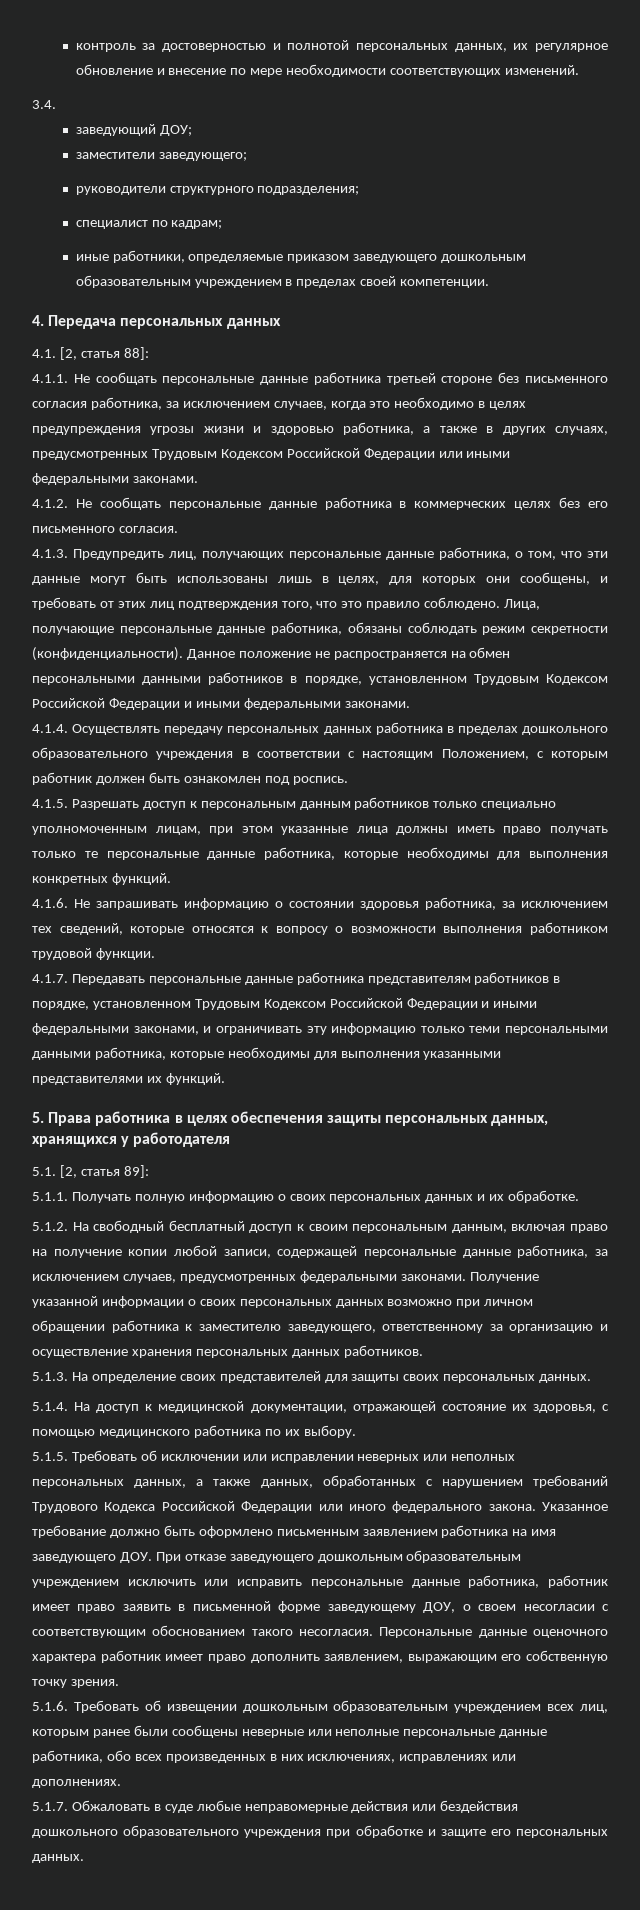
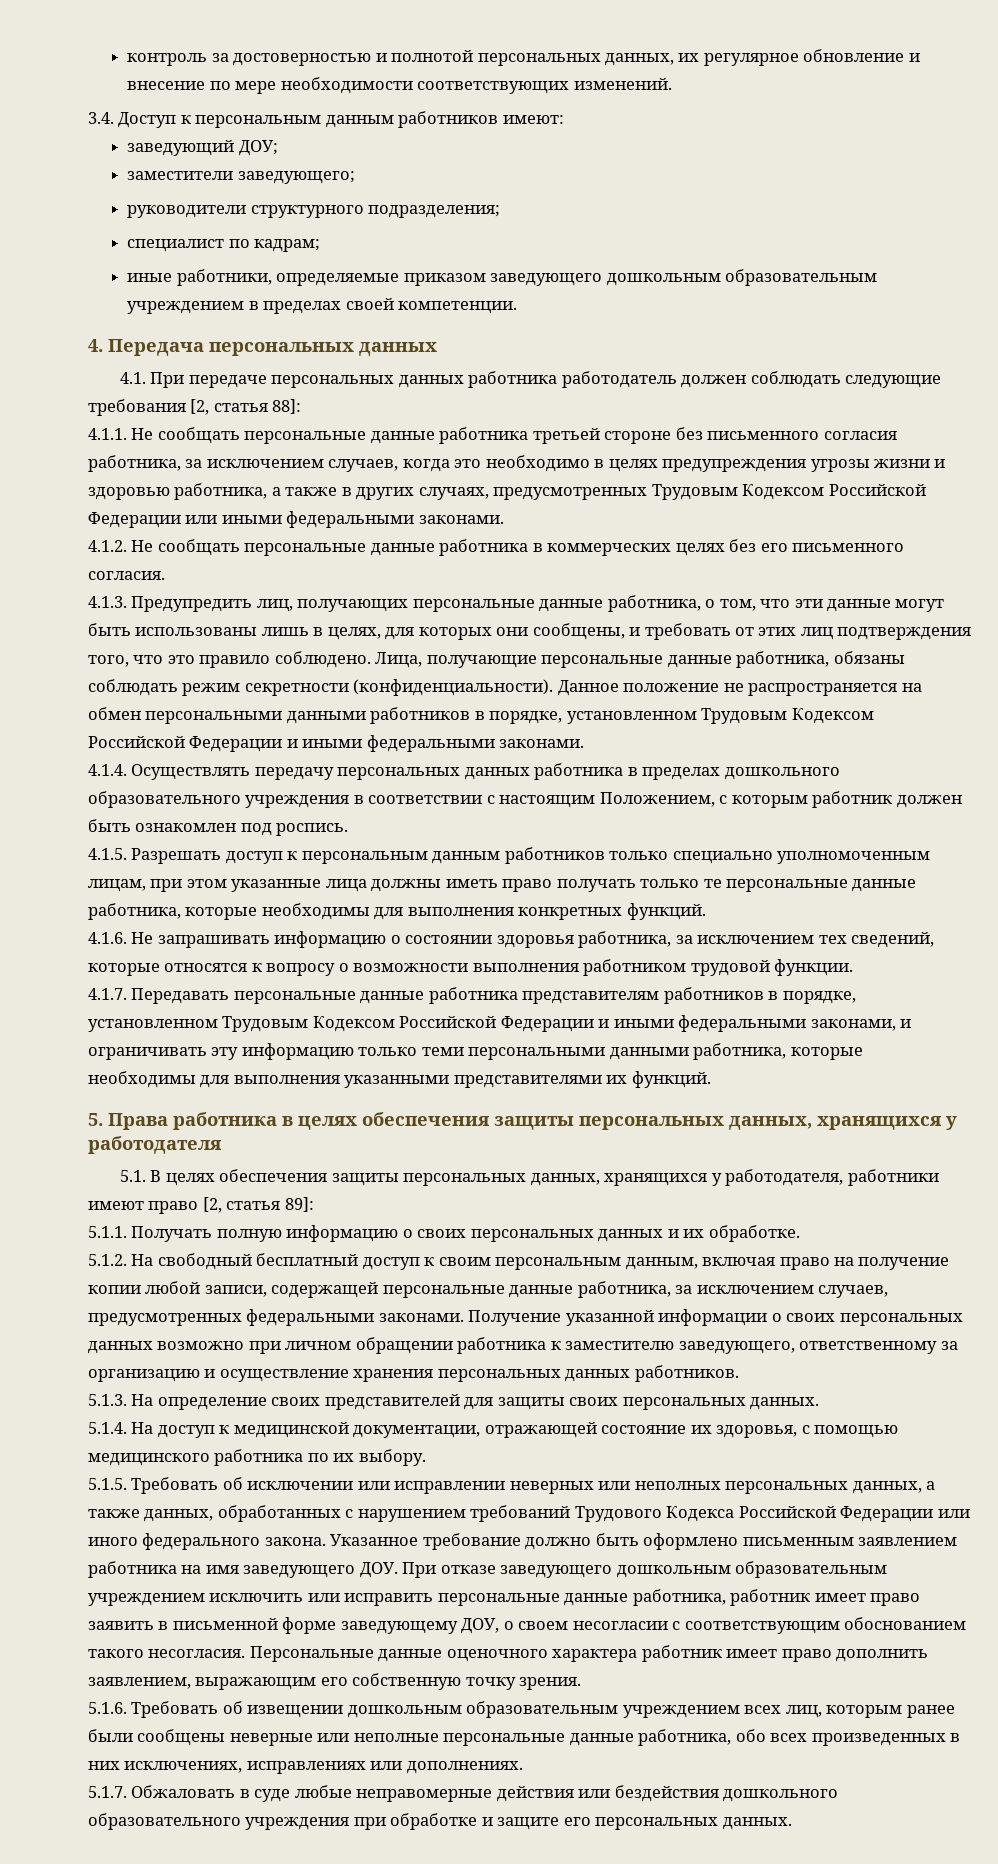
- 3.4.
+ 3.4. Доступ к персональным данным работников имеют:
- 4.1. [2, статья 88]:
+ 4.1. При передаче персональных данных работника работодатель должен соблюдать следующие требования [2, статья 88]:
- 5.1. [2, статья 89]:
+ 5.1. В целях обеспечения защиты персональных данных, хранящихся у работодателя, работники имеют право [2, статья 89]:

